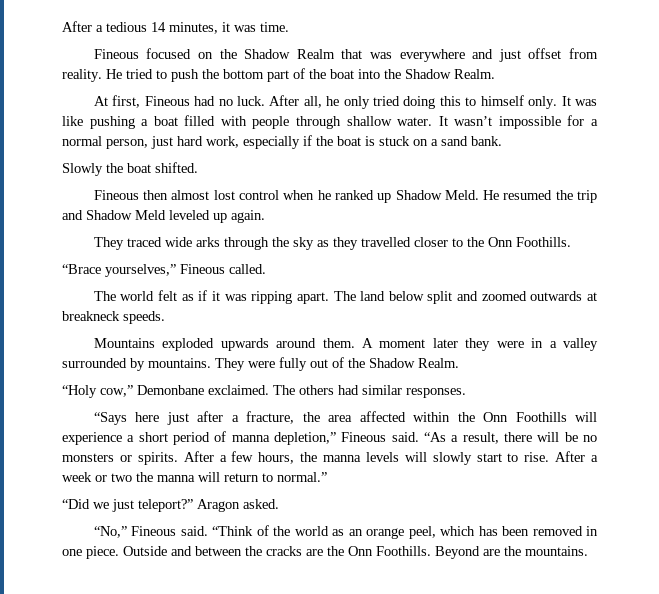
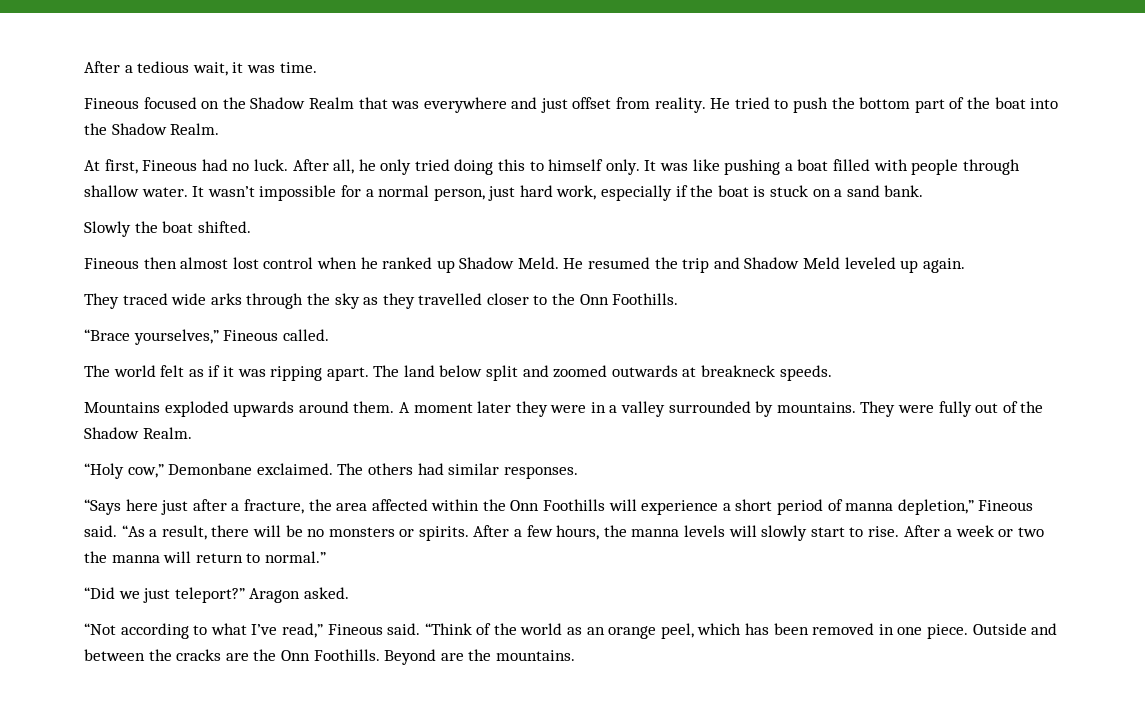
- After a tedious 14 minutes, it was time.
+ After a tedious wait, it was time.
- “No,” Fineous said.
+ “Not according to what I’ve read,” Fineous said.

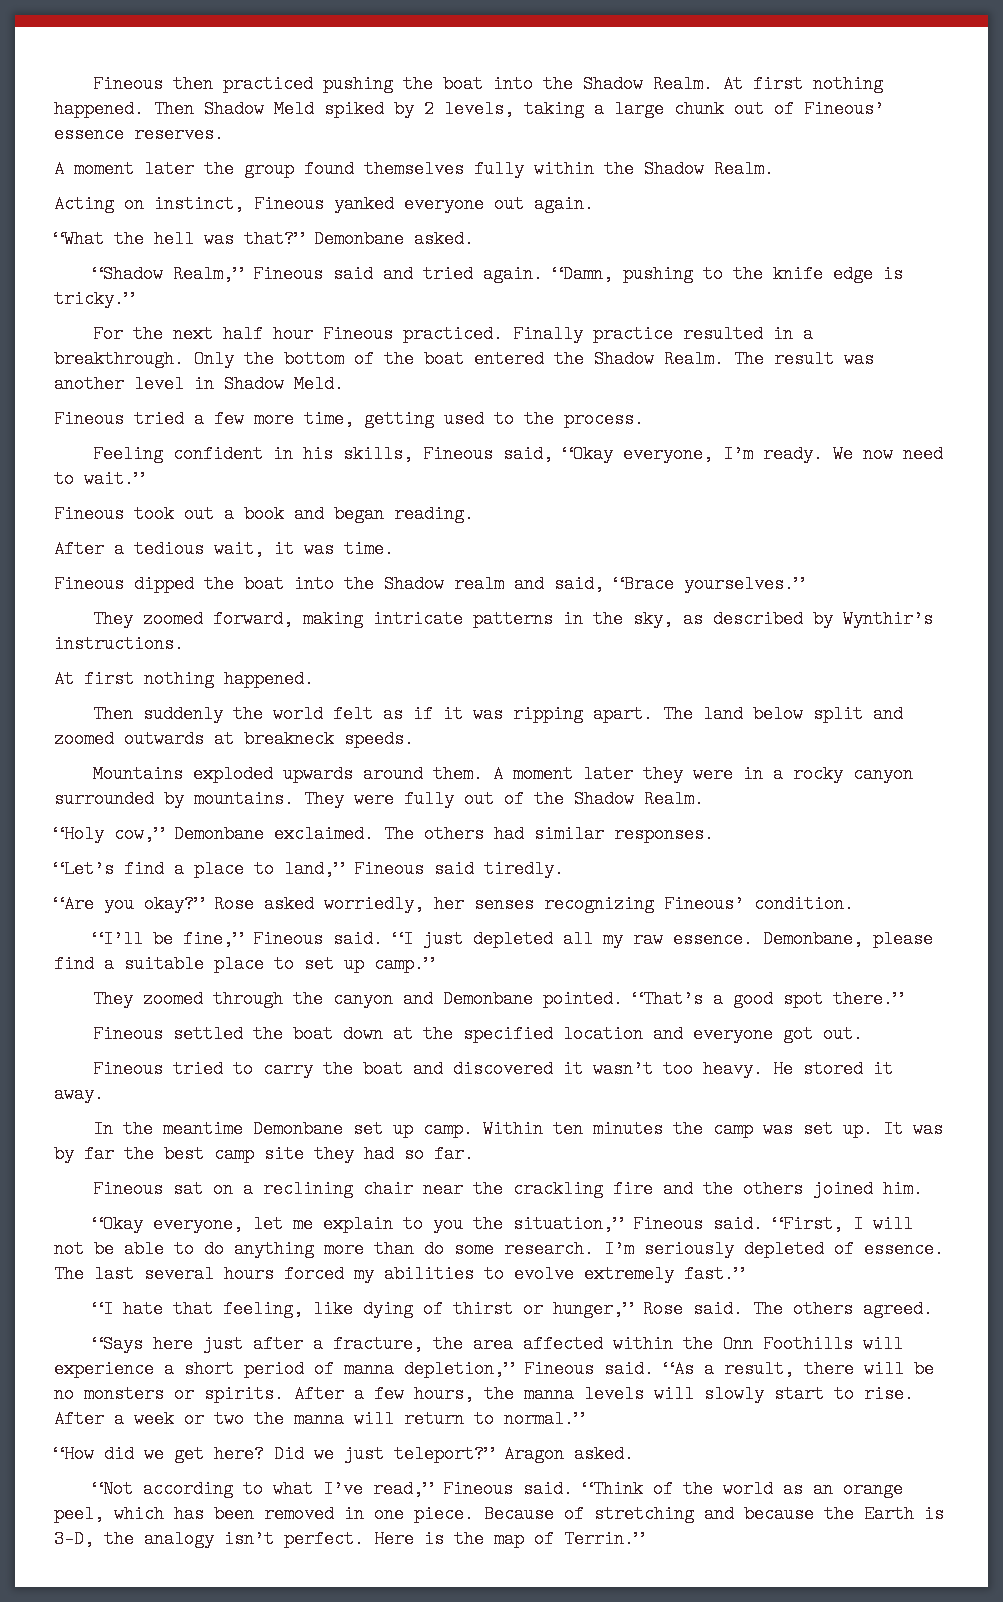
+ Fineous then practiced pushing the boat into the Shadow Realm. At first nothing happened. Then Shadow Meld spiked by 2 levels, taking a large chunk out of Fineous’ essence reserves.
+ A moment later the group found themselves fully within the Shadow Realm.
+ Acting on instinct, Fineous yanked everyone out again.
+ “What the hell was that?” Demonbane asked.
+ “Shadow Realm,” Fineous said and tried again. “Damn, pushing to the knife edge is tricky.”
+ For the next half hour Fineous practiced. Finally practice resulted in a breakthrough. Only the bottom of the boat entered the Shadow Realm. The result was another level in Shadow Meld.
+ Fineous tried a few more time, getting used to the process.
+ Feeling confident in his skills, Fineous said, “Okay everyone, I’m ready. We now need to wait.”
+ Fineous took out a book and began reading.
- Fineous focused on the Shadow Realm that was everywhere and just offset from reality. He tried to push the bottom part of the boat into the Shadow Realm.
- At first, Fineous had no luck. After all, he only tried doing this to himself only. It was like pushing a boat filled with people through shallow water. It wasn’t impossible for a normal person, just hard work, especially if the boat is stuck on a sand bank.
- Slowly the boat shifted.
- Fineous then almost lost control when he ranked up Shadow Meld. He resumed the trip and Shadow Meld leveled up again.
- They traced wide arks through the sky as they travelled closer to the Onn Foothills.
- “Brace yourselves,” Fineous called.
- The world felt as if it was ripping apart.
+ Fineous dipped the boat into the Shadow realm and said, “Brace yourselves.”
+ They zoomed forward, making intricate patterns in the sky, as described by Wynthir’s instructions.
+ At first nothing happened.
+ Then suddenly the world felt as if it was ripping apart.
- A moment later they were in a valley surrounded by mountains.
+ A moment later they were in a rocky canyon surrounded by mountains.
+ “Let’s find a place to land,” Fineous said tiredly.
+ “Are you okay?” Rose asked worriedly, her senses recognizing Fineous’ condition.
+ “I’ll be fine,” Fineous said. “I just depleted all my raw essence. Demonbane, please find a suitable place to set up camp.”
+ They zoomed through the canyon and Demonbane pointed. “That’s a good spot there.”
+ Fineous settled the boat down at the specified location and everyone got out.
+ Fineous tried to carry the boat and discovered it wasn’t too heavy. He stored it away.
+ In the meantime Demonbane set up camp. Within ten minutes the camp was set up. It was by far the best camp site they had so far.
+ Fineous sat on a reclining chair near the crackling fire and the others joined him.
+ “Okay everyone, let me explain to you the situation,” Fineous said. “First, I will not be able to do anything more than do some research. I’m seriously depleted of essence. The last several hours forced my abilities to evolve extremely fast.”
+ “I hate that feeling, like dying of thirst or hunger,” Rose said. The others agreed.
- “Did we just teleport?”
+ “How did we get here? Did we just teleport?”
- Outside and between the cracks are the Onn Foothills. Beyond are the mountains.
+ Because of stretching and because the Earth is 3-D, the analogy isn’t perfect. Here is the map of Terrin.”

